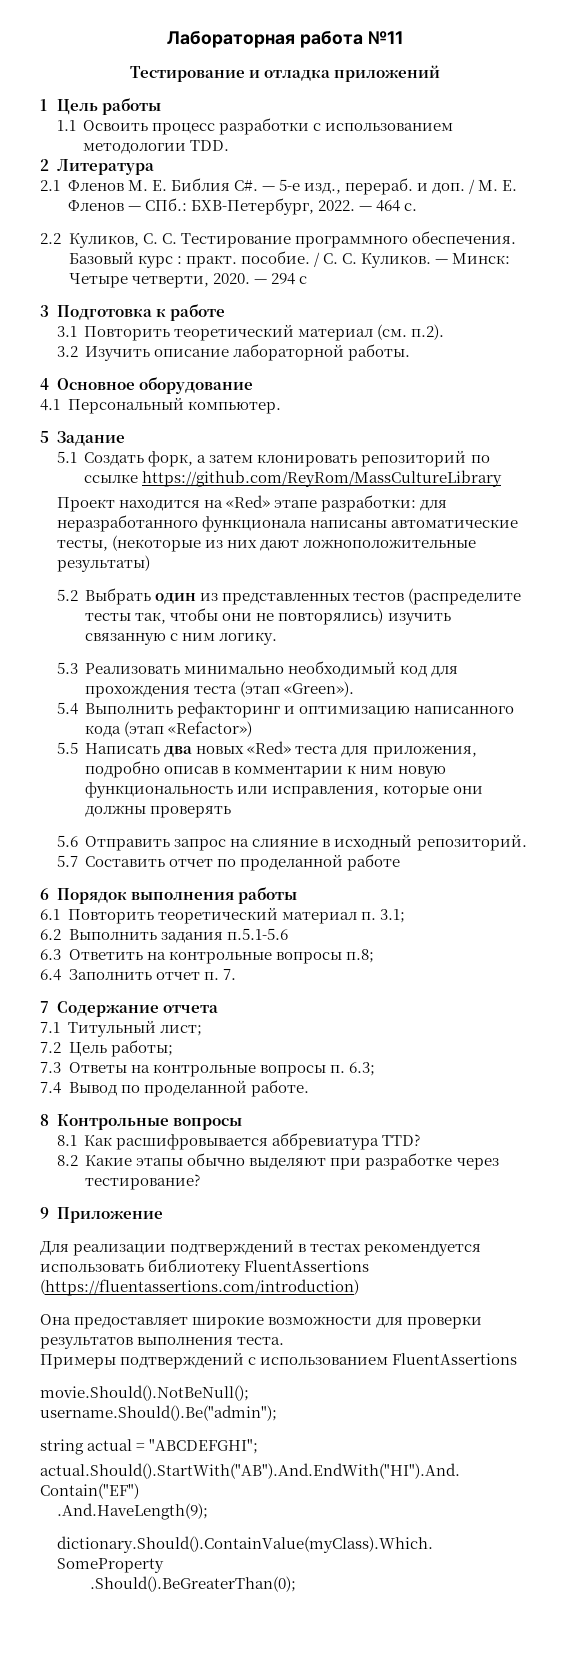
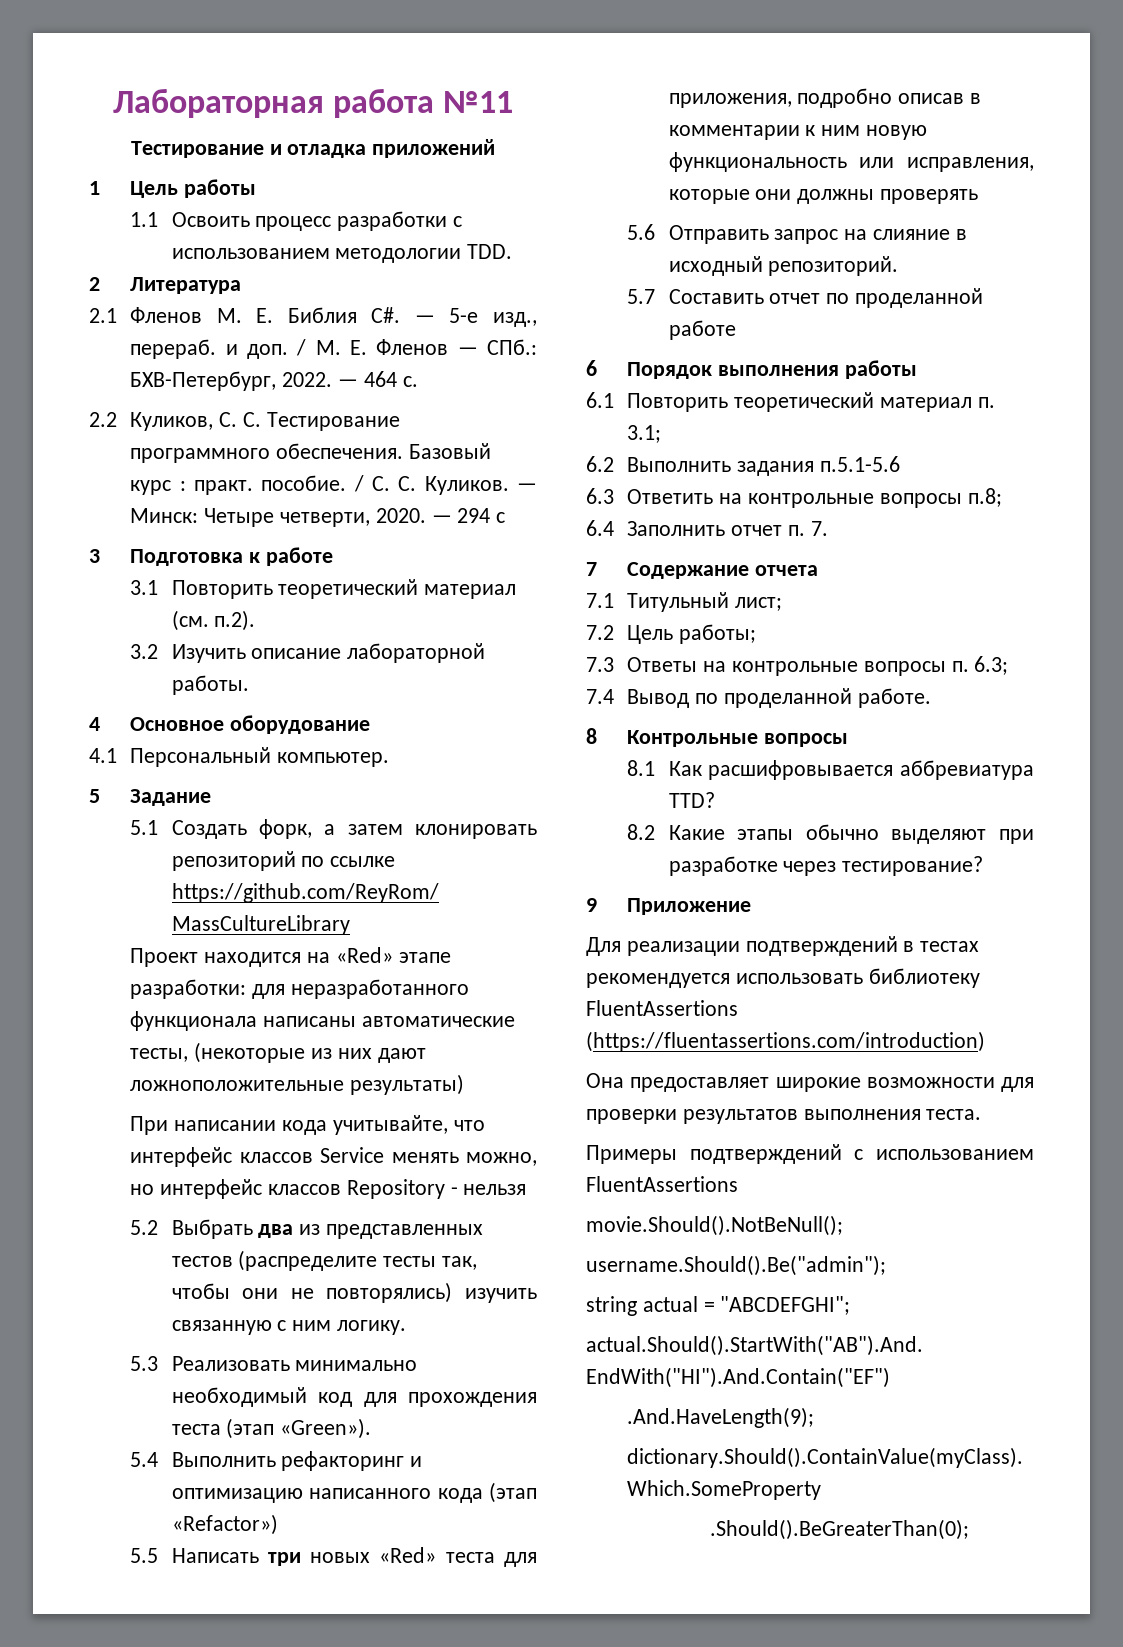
+ При написании кода учитывайте, что интерфейс классов Service менять можно, но интерфейс классов Repository - нельзя
- 5.2 Выбрать один из представленных тестов (распределите тесты так, чтобы они не повторялись) изучить связанную с ним логику.
+ 5.2 Выбрать два из представленных тестов (распределите тесты так, чтобы они не повторялись) изучить связанную с ним логику.
- 5.5 Написать два новых «Red» теста для приложения, подробно описав в комментарии к ним новую функциональность или исправления, которые они должны проверять
+ 5.5 Написать три новых «Red» теста для приложения, подробно описав в комментарии к ним новую функциональность или исправления, которые они должны проверять

